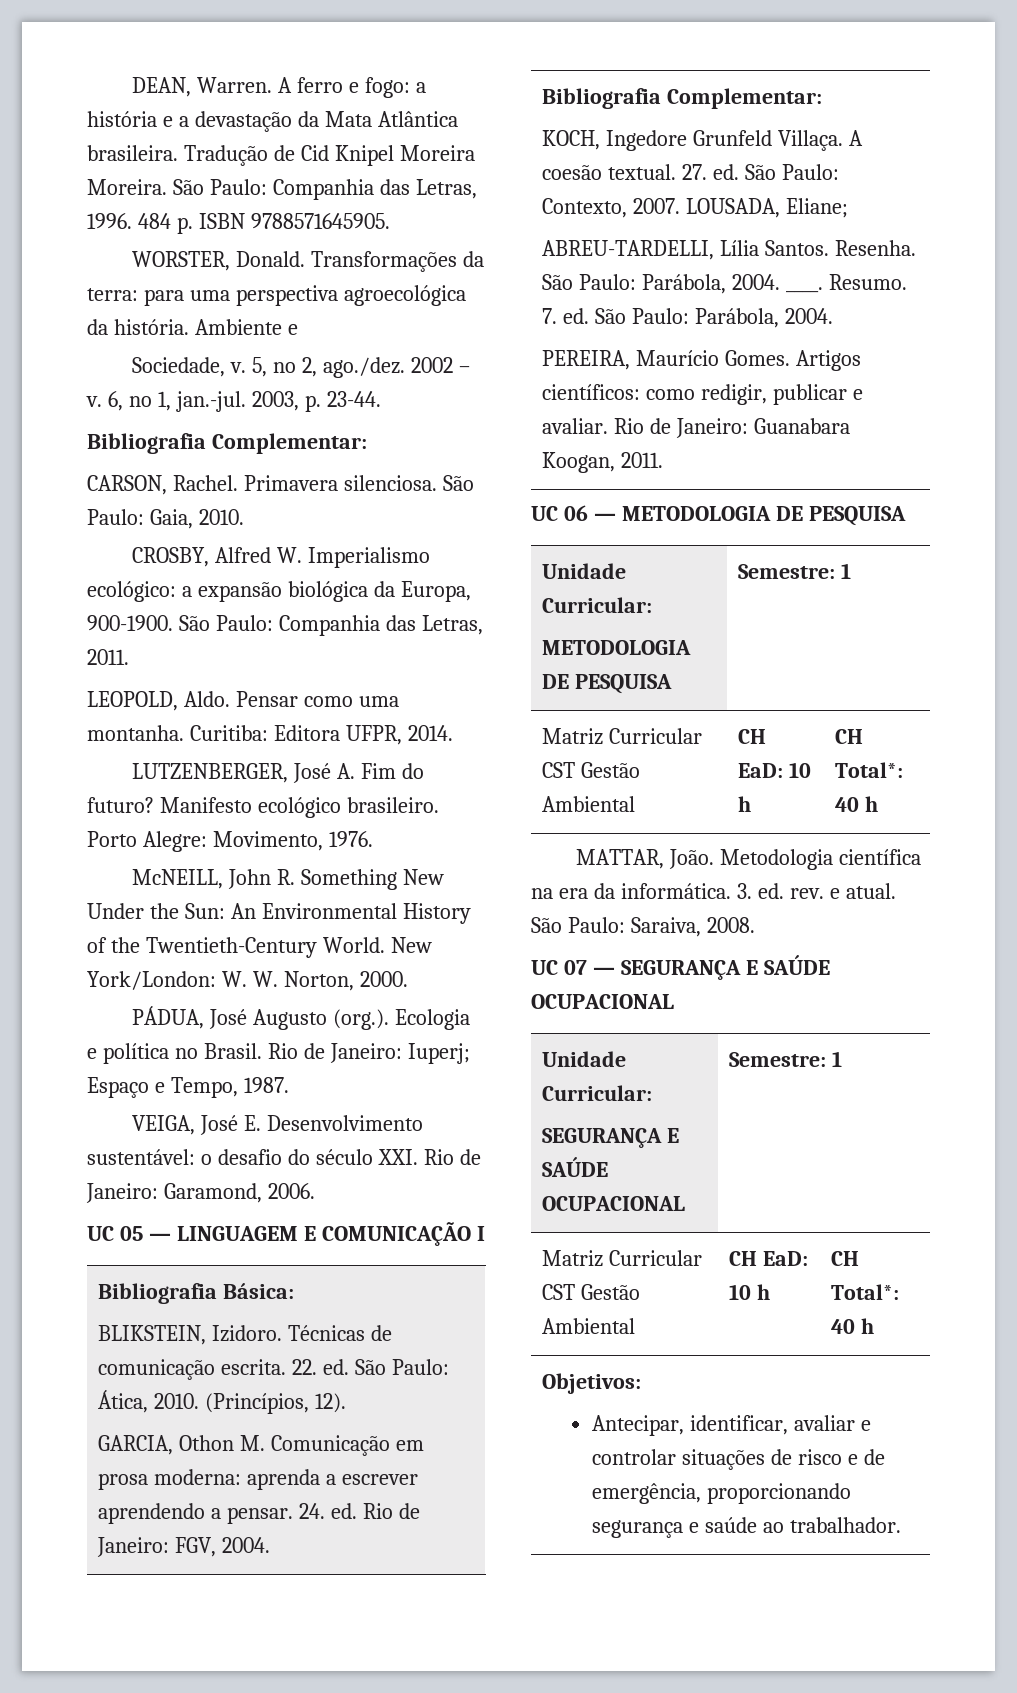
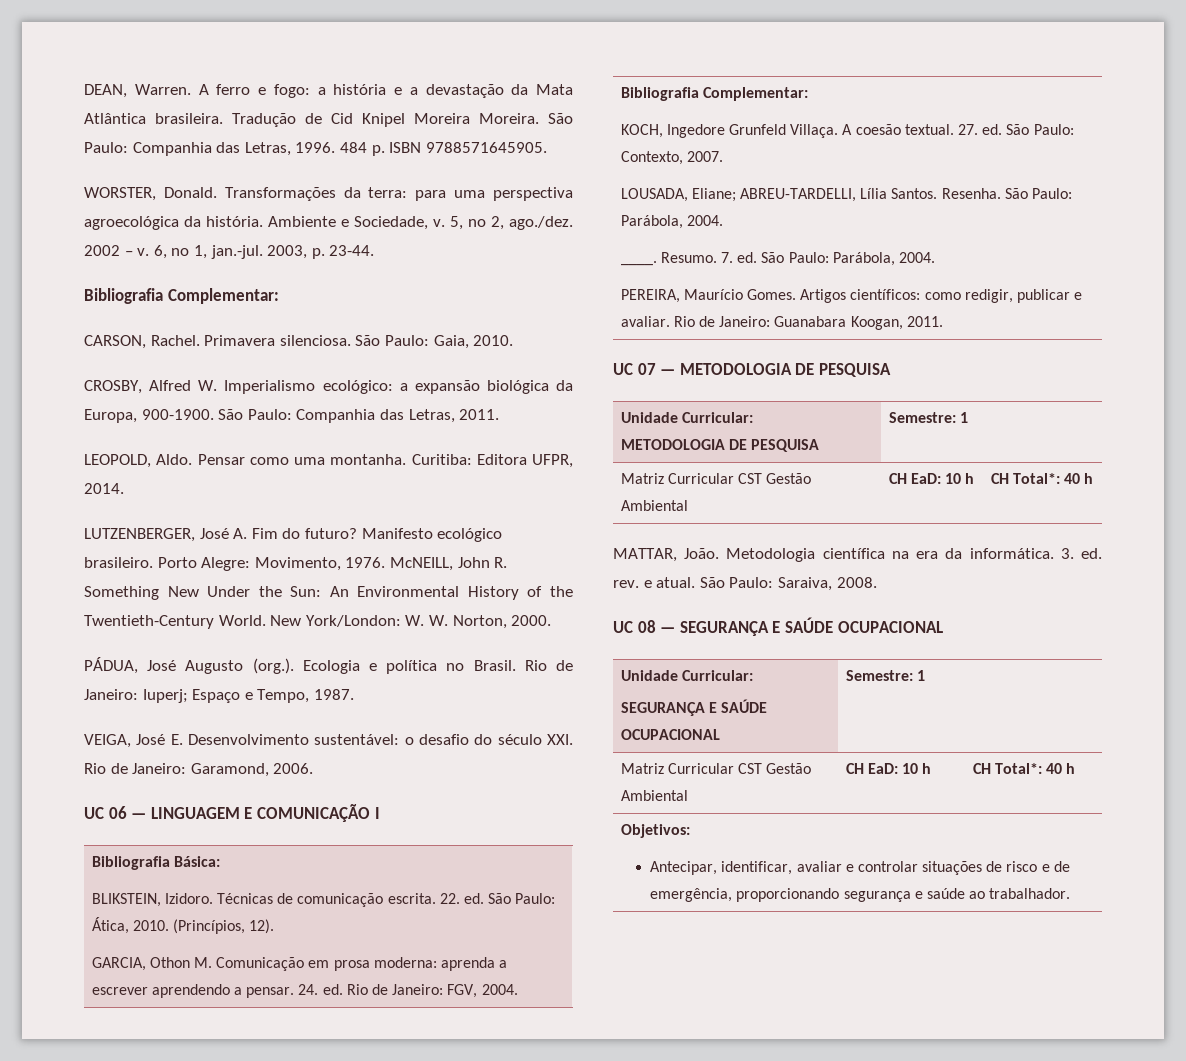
- Ambiente e
- Sociedade, v.
+ Ambiente e Sociedade, v.
- Porto Alegre: Movimento, 1976.
- McNEILL, John R. Something New Under the Sun: An Environmental History of the Twentieth-Century World.
+ Porto Alegre: Movimento, 1976. McNEILL, John R. Something New Under the Sun: An Environmental History of the Twentieth-Century World.
- UC 05 — LINGUAGEM E COMUNICAÇÃO I
+ UC 06 — LINGUAGEM E COMUNICAÇÃO I
- 27. ed. São Paulo: Contexto, 2007. LOUSADA, Eliane;
- ABREU-TARDELLI, Lília Santos.
+ 27. ed. São Paulo: Contexto, 2007.
+ LOUSADA, Eliane; ABREU-TARDELLI, Lília Santos.
- Resenha. São Paulo: Parábola, 2004. ____.
+ Resenha. São Paulo: Parábola, 2004.
+ ____.
- UC 06 — METODOLOGIA DE PESQUISA
+ UC 07 — METODOLOGIA DE PESQUISA
- UC 07 — SEGURANÇA E SAÚDE OCUPACIONAL
+ UC 08 — SEGURANÇA E SAÚDE OCUPACIONAL

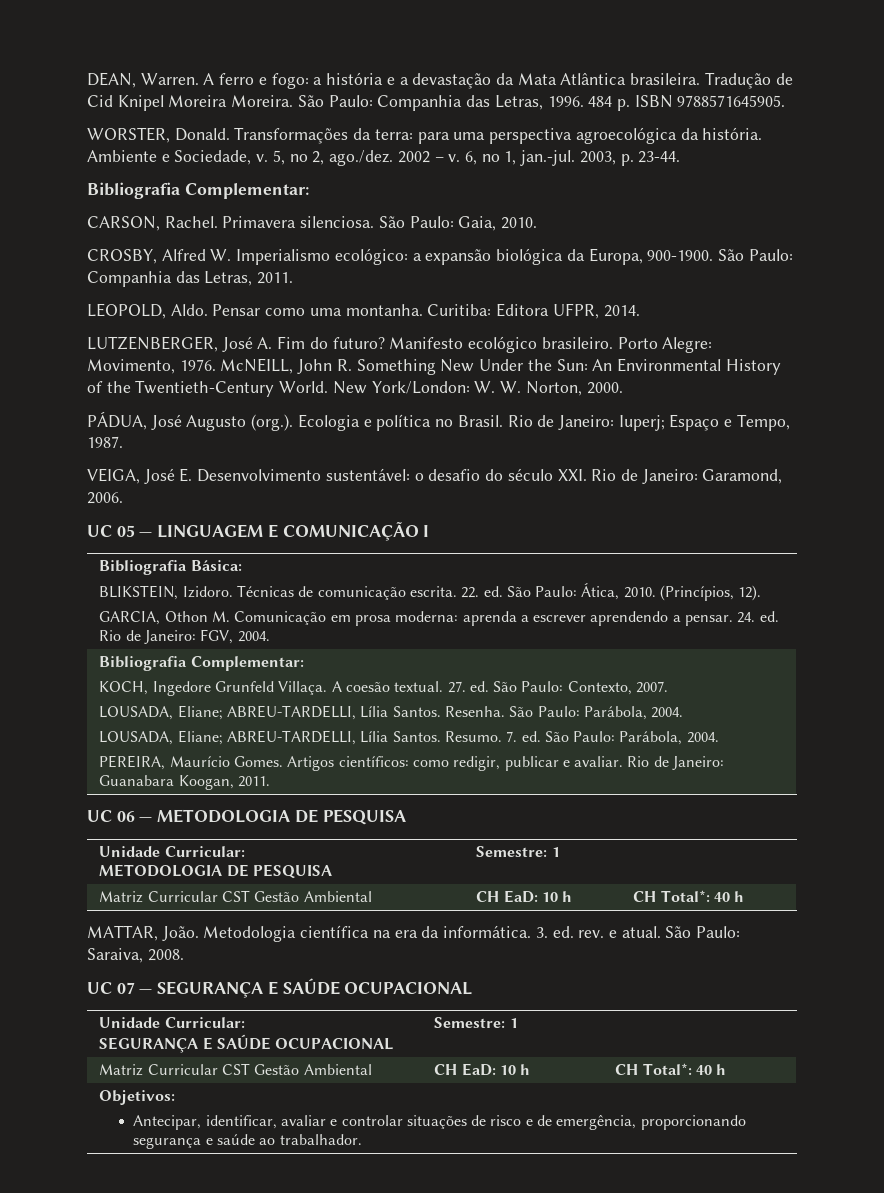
- UC 06 — LINGUAGEM E COMUNICAÇÃO I
+ UC 05 — LINGUAGEM E COMUNICAÇÃO I
  Resenha. São Paulo: Parábola, 2004.
- ____.
+ LOUSADA, Eliane; ABREU-TARDELLI, Lília Santos.
- UC 07 — METODOLOGIA DE PESQUISA
+ UC 06 — METODOLOGIA DE PESQUISA
- UC 08 — SEGURANÇA E SAÚDE OCUPACIONAL
+ UC 07 — SEGURANÇA E SAÚDE OCUPACIONAL

